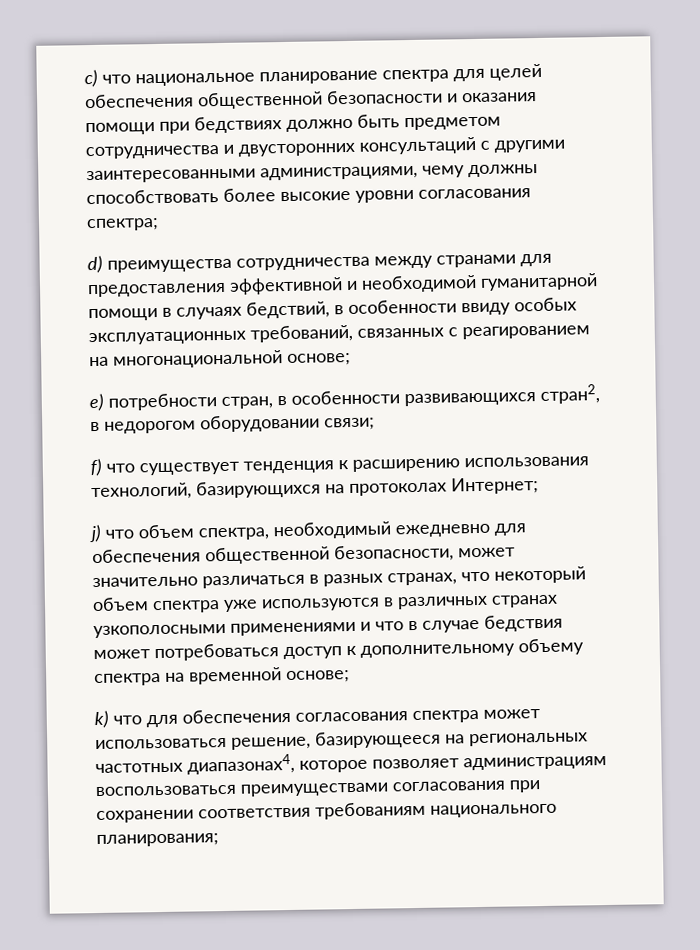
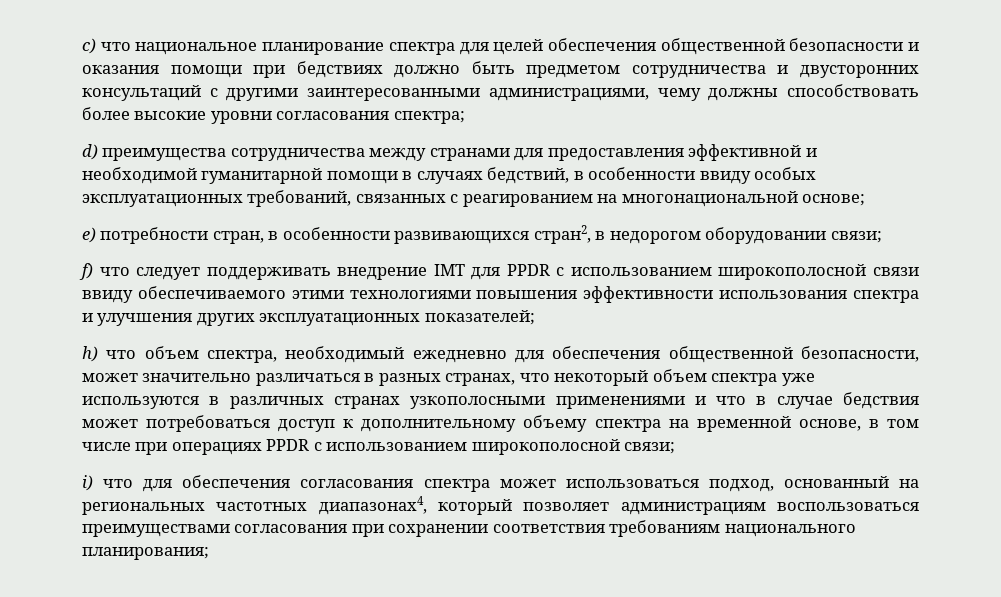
- f) что существует тенденция к расширению использования технологий, базирующихся на протоколах Интернет;
- j) что объем спектра, необходимый ежедневно для обеспечения общественной безопасности, может значительно различаться в разных странах, что некоторый объем спектра уже используются в различных странах узкополосными применениями и что в случае бедствия может потребоваться доступ к дополнительному объему спектра на временной основе;
- k) что для обеспечения согласования спектра может использоваться решение, базирующееся на региональных частотных диапазонах4, которое позволяет администрациям воспользоваться преимуществами согласования при сохранении соответствия требованиям национального планирования;
+ f) что следует поддерживать внедрение IMT для PPDR с использованием широкополосной связи ввиду обеспечиваемого этими технологиями повышения эффективности использования спектра и улучшения других эксплуатационных показателей;
+ h) что объем спектра, необходимый ежедневно для обеспечения общественной безопасности, может значительно различаться в разных странах, что некоторый объем спектра уже используются в различных странах узкополосными применениями и что в случае бедствия может потребоваться доступ к дополнительному объему спектра на временной основе, в том числе при операциях PPDR с использованием широкополосной связи;
+ i) что для обеспечения согласования спектра может использоваться подход, основанный на региональных частотных диапазонах4, который позволяет администрациям воспользоваться преимуществами согласования при сохранении соответствия требованиям национального планирования;

